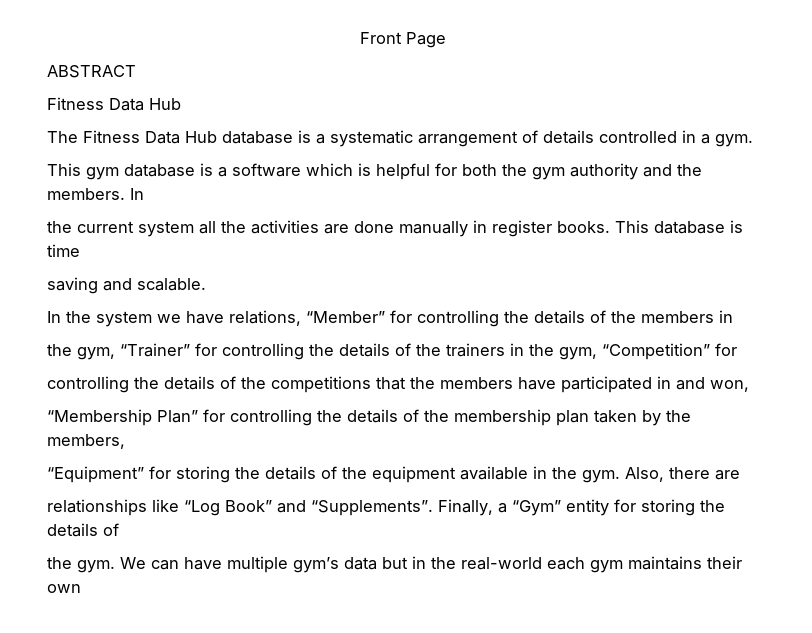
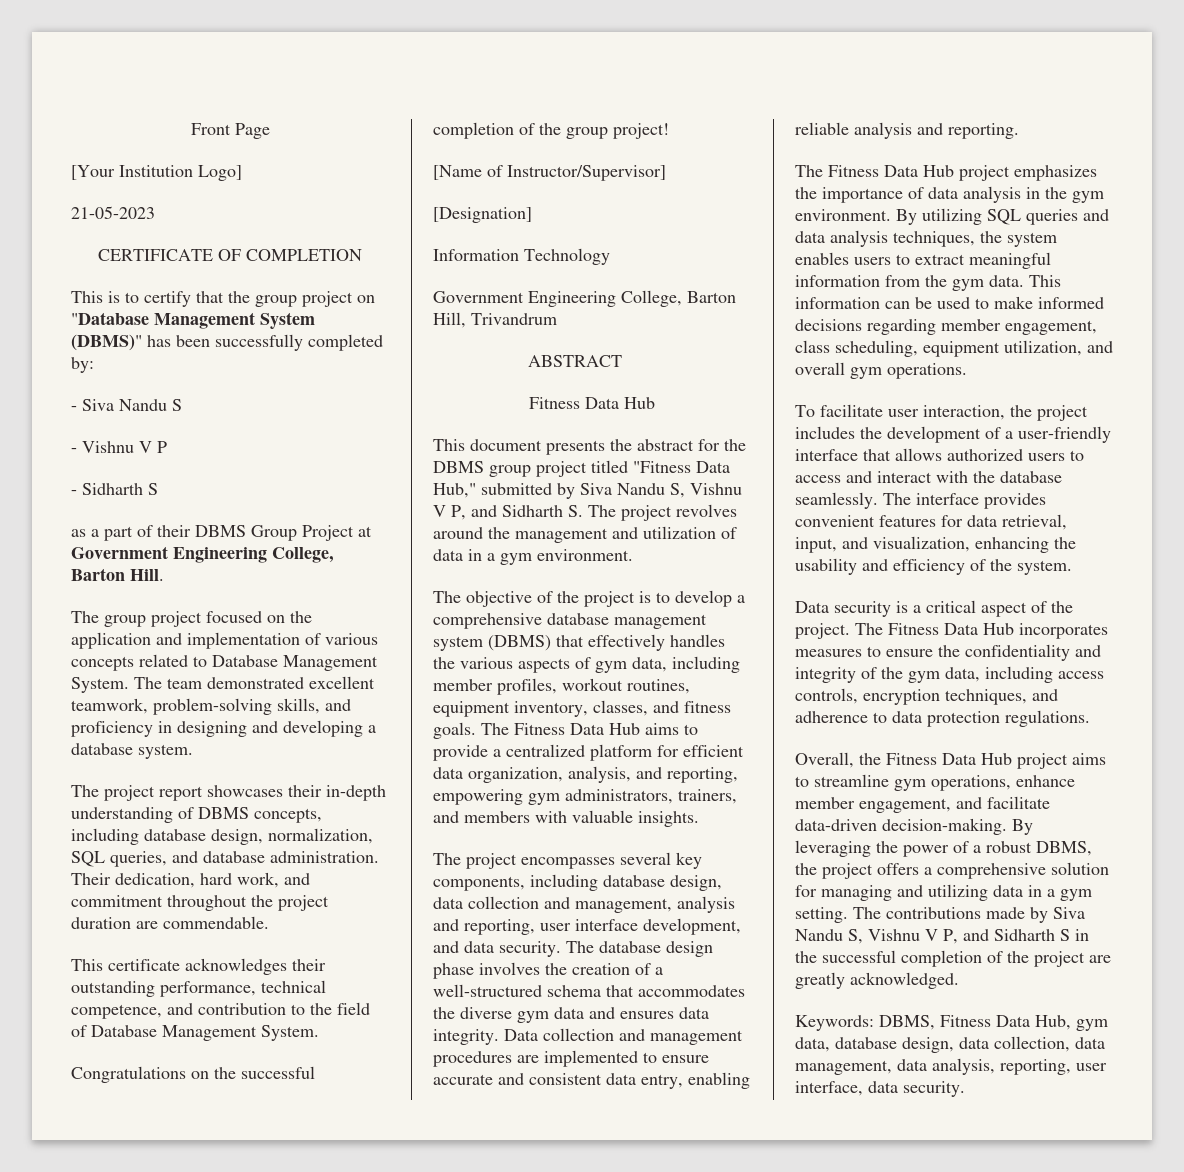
+ [Your Institution Logo]
+ 21-05-2023
+ CERTIFICATE OF COMPLETION
+ This is to certify that the group project on "Database Management System (DBMS)" has been successfully completed by:
+ - Siva Nandu S
+ - Vishnu V P
+ - Sidharth S
+ as a part of their DBMS Group Project at Government Engineering College, Barton Hill.
+ The group project focused on the application and implementation of various concepts related to Database Management System. The team demonstrated excellent teamwork, problem-solving skills, and proficiency in designing and developing a database system.
+ The project report showcases their in-depth understanding of DBMS concepts, including database design, normalization, SQL queries, and database administration. Their dedication, hard work, and commitment throughout the project duration are commendable.
+ This certificate acknowledges their outstanding performance, technical competence, and contribution to the field of Database Management System.
+ Congratulations on the successful completion of the group project!
+ [Name of Instructor/Supervisor]
+ [Designation]
+ Information Technology
+ Government Engineering College, Barton Hill, Trivandrum
  ABSTRACT
  Fitness Data Hub
- The Fitness Data Hub database is a systematic arrangement of details controlled in a gym.
- This gym database is a software which is helpful for both the gym authority and the members. In
- the current system all the activities are done manually in register books. This database is time
- saving and scalable.
- In the system we have relations, “Member” for controlling the details of the members in
- the gym, “Trainer” for controlling the details of the trainers in the gym, “Competition” for
- controlling the details of the competitions that the members have participated in and won,
- “Membership Plan” for controlling the details of the membership plan taken by the members,
- “Equipment” for storing the details of the equipment available in the gym. Also, there are
- relationships like “Log Book” and “Supplements”. Finally, a “Gym” entity for storing the details of
- the gym. We can have multiple gym’s data but in the real-world each gym maintains their own
+ This document presents the abstract for the DBMS group project titled "Fitness Data Hub," submitted by Siva Nandu S, Vishnu V P, and Sidharth S. The project revolves around the management and utilization of data in a gym environment.
+ The objective of the project is to develop a comprehensive database management system (DBMS) that effectively handles the various aspects of gym data, including member profiles, workout routines, equipment inventory, classes, and fitness goals. The Fitness Data Hub aims to provide a centralized platform for efficient data organization, analysis, and reporting, empowering gym administrators, trainers, and members with valuable insights.
+ The project encompasses several key components, including database design, data collection and management, analysis and reporting, user interface development, and data security. The database design phase involves the creation of a well-structured schema that accommodates the diverse gym data and ensures data integrity. Data collection and management procedures are implemented to ensure accurate and consistent data entry, enabling reliable analysis and reporting.
+ The Fitness Data Hub project emphasizes the importance of data analysis in the gym environment. By utilizing SQL queries and data analysis techniques, the system enables users to extract meaningful information from the gym data. This information can be used to make informed decisions regarding member engagement, class scheduling, equipment utilization, and overall gym operations.
+ To facilitate user interaction, the project includes the development of a user-friendly interface that allows authorized users to access and interact with the database seamlessly. The interface provides convenient features for data retrieval, input, and visualization, enhancing the usability and efficiency of the system.
+ Data security is a critical aspect of the project. The Fitness Data Hub incorporates measures to ensure the confidentiality and integrity of the gym data, including access controls, encryption techniques, and adherence to data protection regulations.
+ Overall, the Fitness Data Hub project aims to streamline gym operations, enhance member engagement, and facilitate data-driven decision-making. By leveraging the power of a robust DBMS, the project offers a comprehensive solution for managing and utilizing data in a gym setting. The contributions made by Siva Nandu S, Vishnu V P, and Sidharth S in the successful completion of the project are greatly acknowledged.
+ Keywords: DBMS, Fitness Data Hub, gym data, database design, data collection, data management, data analysis, reporting, user interface, data security.

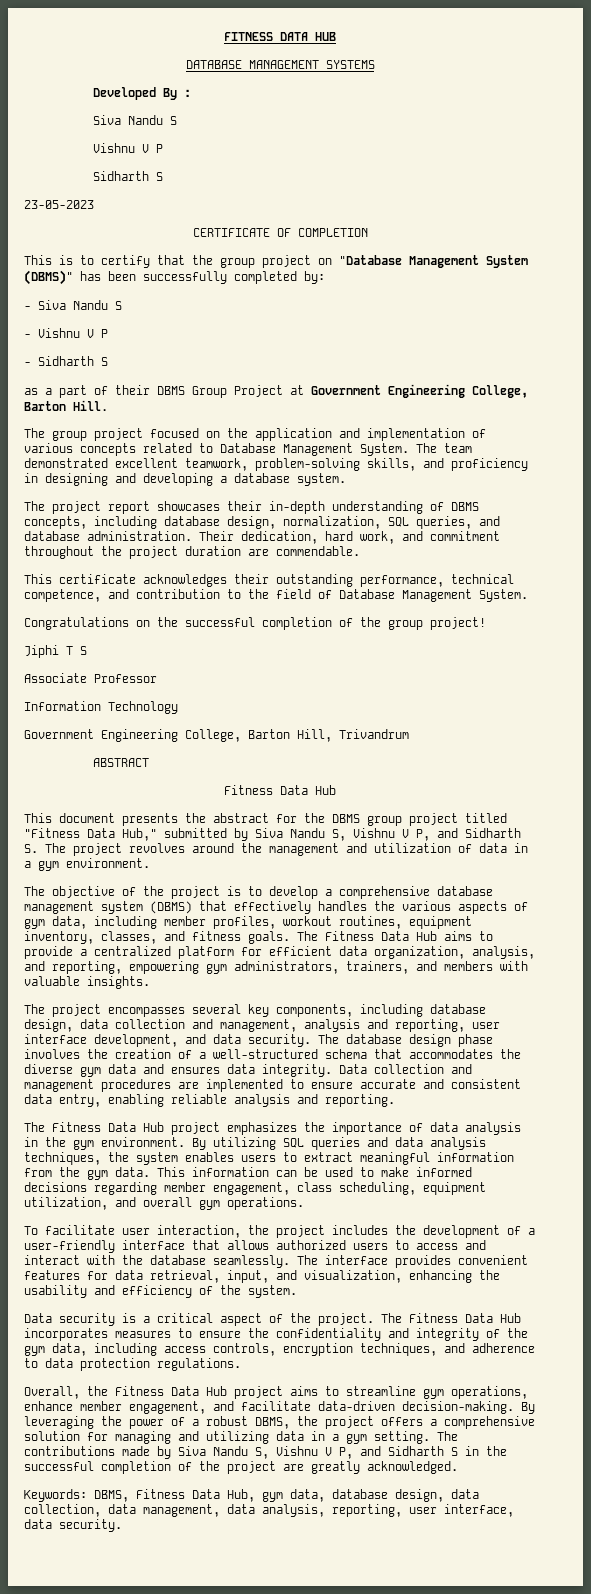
- Front Page
- [Your Institution Logo]
- 21-05-2023
+ FITNESS DATA HUB
+ DATABASE MANAGEMENT SYSTEMS
+ Developed By :
+ Siva Nandu S
+ Vishnu V P
+ Sidharth S
+ 23-05-2023
- [Name of Instructor/Supervisor]
- [Designation]
+ Jiphi T S
+ Associate Professor

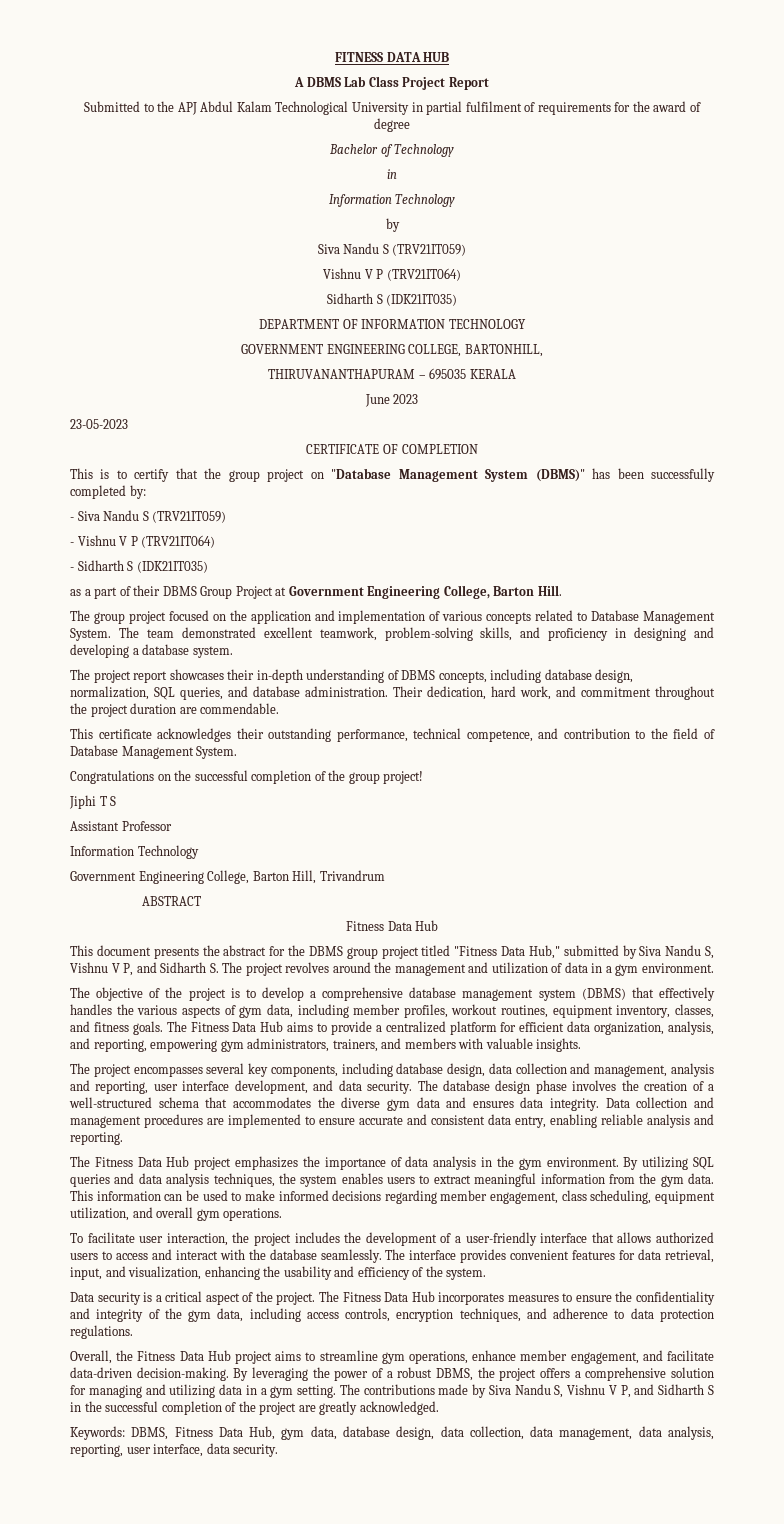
- DATABASE MANAGEMENT SYSTEMS
- Developed By :
- Siva Nandu S
- Vishnu V P
- Sidharth S
+ A DBMS Lab Class Project Report
+ Submitted to the APJ Abdul Kalam Technological University in partial fulfilment of requirements for the award of degree
+ Bachelor of Technology
+ in
+ Information Technology
+ by
+ Siva Nandu S (TRV21IT059)
+ Vishnu V P (TRV21IT064)
+ Sidharth S (IDK21IT035)
+ DEPARTMENT OF INFORMATION TECHNOLOGY
+ GOVERNMENT ENGINEERING COLLEGE, BARTONHILL,
+ THIRUVANANTHAPURAM – 695035 KERALA
+ June 2023
- - Siva Nandu S
+ - Siva Nandu S (TRV21IT059)
- - Vishnu V P
+ - Vishnu V P (TRV21IT064)
- - Sidharth S
+ - Sidharth S (IDK21IT035)
- Associate Professor
+ Assistant Professor

